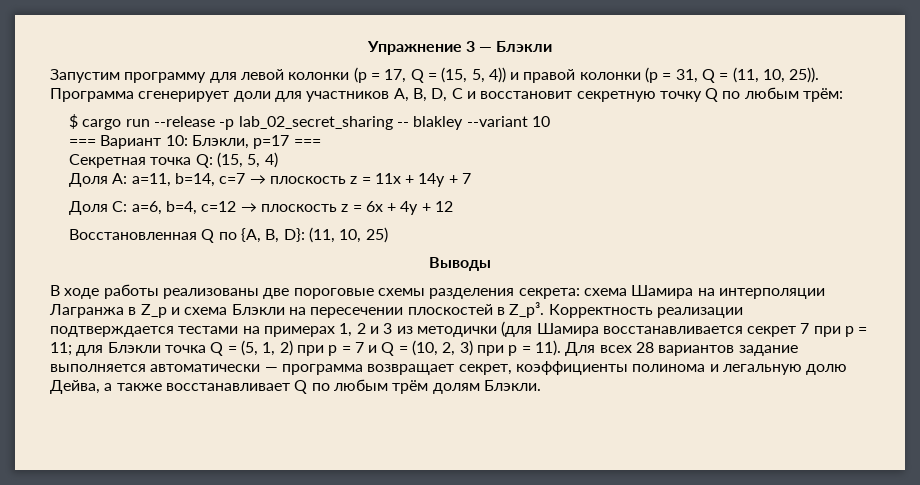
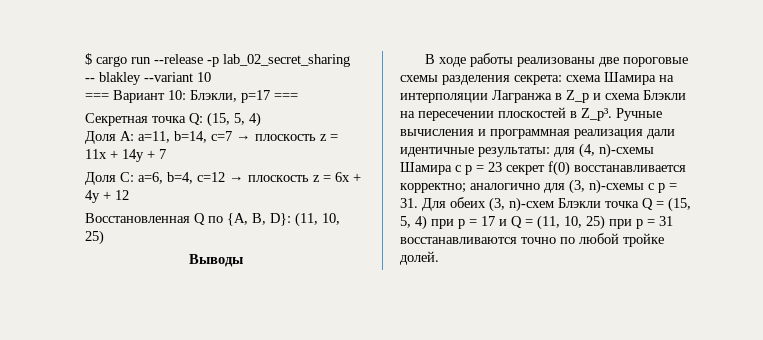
- Упражнение 3 — Блэкли
- Запустим программу для левой колонки (p = 17, Q = (15, 5, 4)) и правой колонки (p = 31, Q = (11, 10, 25)). Программа сгенерирует доли для участников A, B, D, C и восстановит секретную точку Q по любым трём:
- Корректность реализации подтверждается тестами на примерах 1, 2 и 3 из методички (для Шамира восстанавливается секрет 7 при p = 11; для Блэкли точка Q = (5, 1, 2) при p = 7 и Q = (10, 2, 3) при p = 11). Для всех 28 вариантов задание выполняется автоматически — программа возвращает секрет, коэффициенты полинома и легальную долю Дейва, а также восстанавливает Q по любым трём долям Блэкли.
+ Ручные вычисления и программная реализация дали идентичные результаты: для (4, n)-схемы Шамира с p = 23 секрет f(0) восстанавливается корректно; аналогично для (3, n)-схемы с p = 31. Для обеих (3, n)-схем Блэкли точка Q = (15, 5, 4) при p = 17 и Q = (11, 10, 25) при p = 31 восстанавливаются точно по любой тройке долей.

